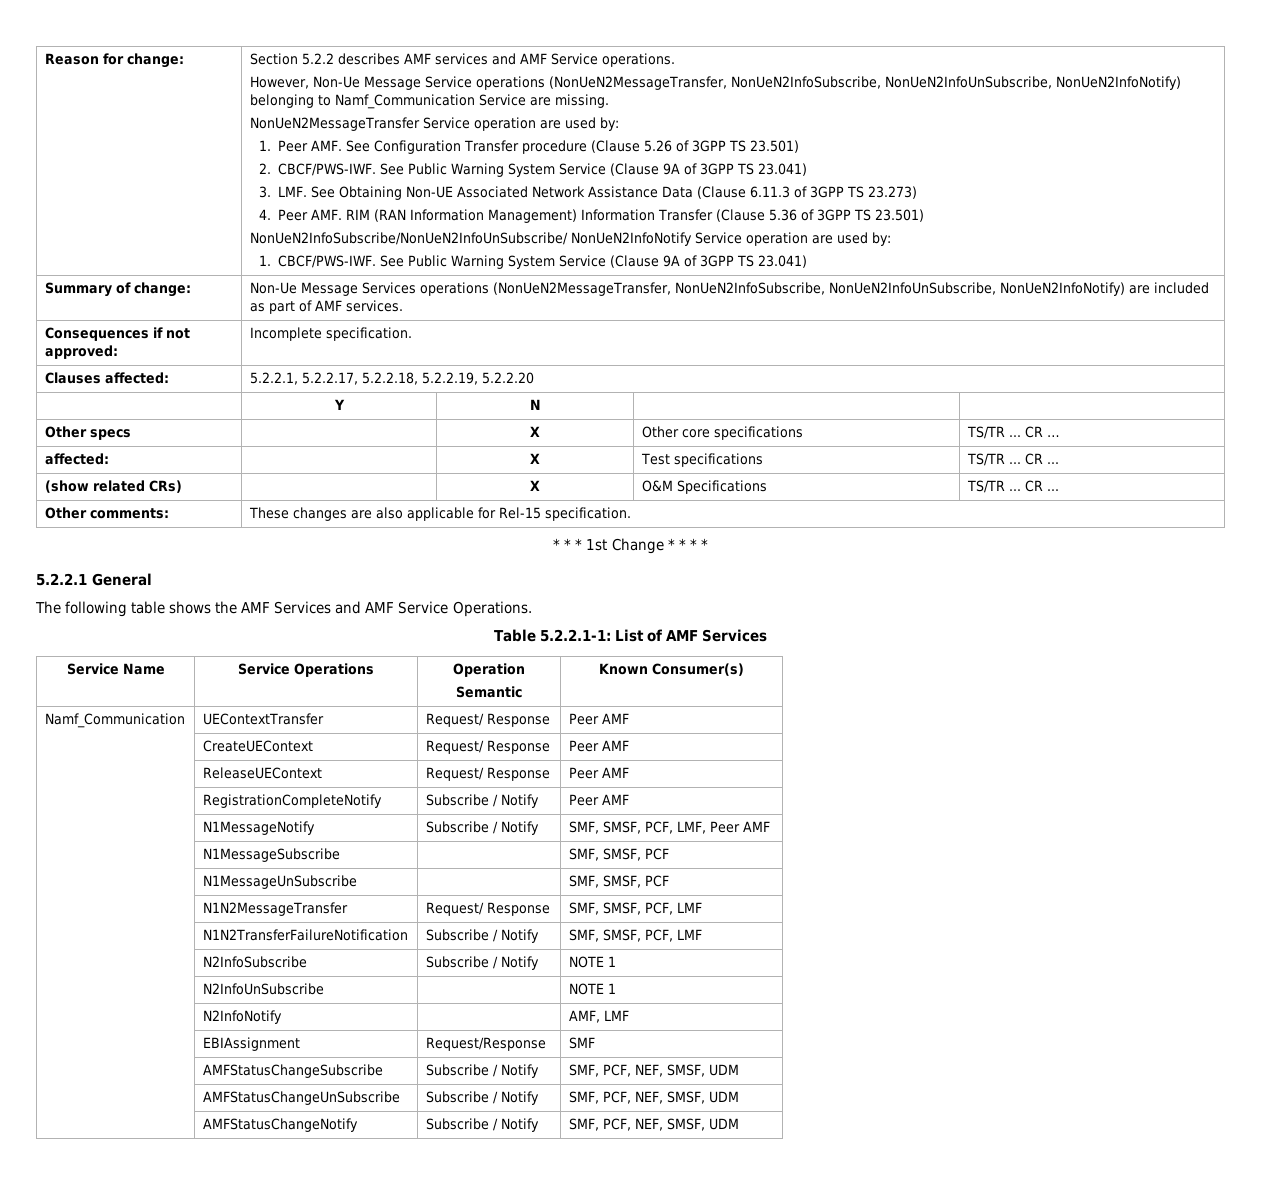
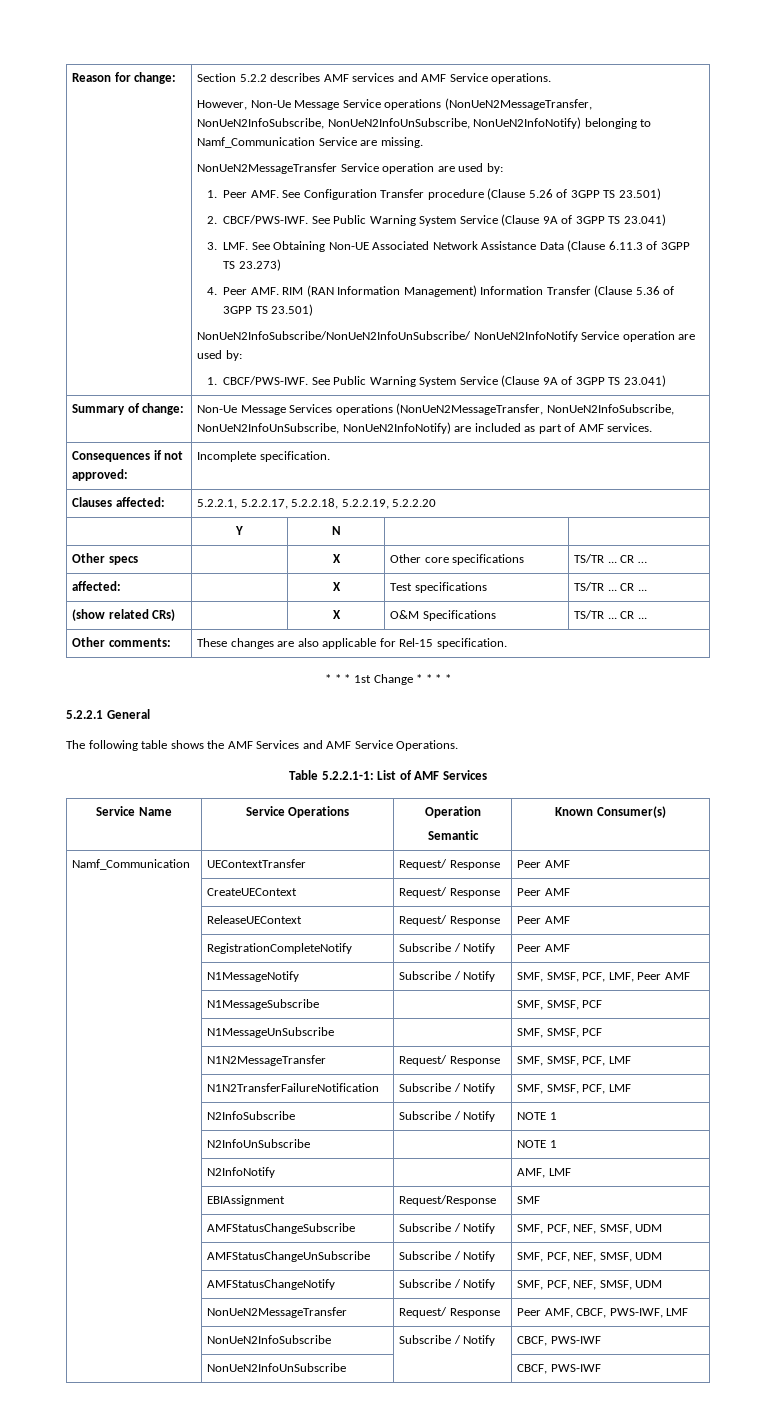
+ | NonUeN2MessageTransfer | Request/ Response | Peer AMF, CBCF, PWS-IWF, LMF
+ | NonUeN2InfoSubscribe | Subscribe / Notify | CBCF, PWS-IWF
+ | NonUeN2InfoUnSubscribe | | CBCF, PWS-IWF

